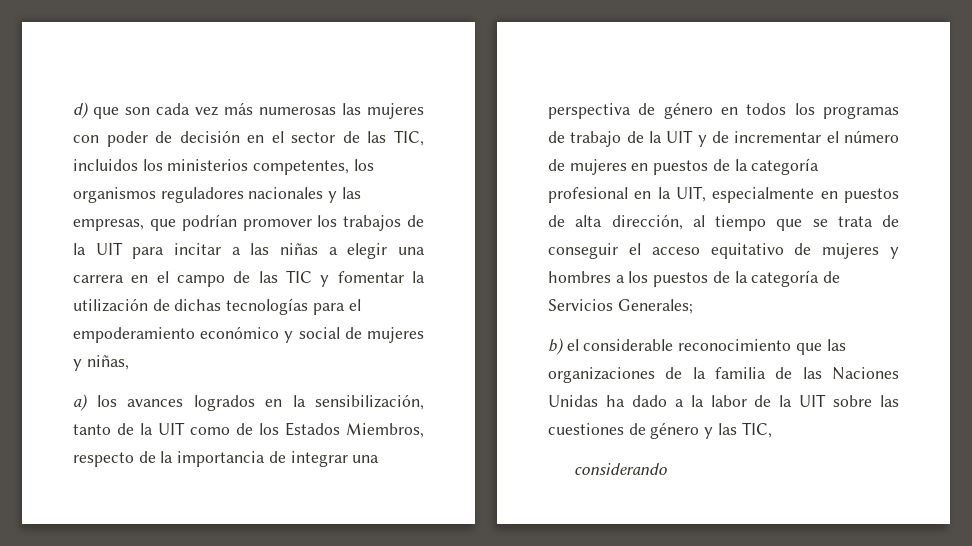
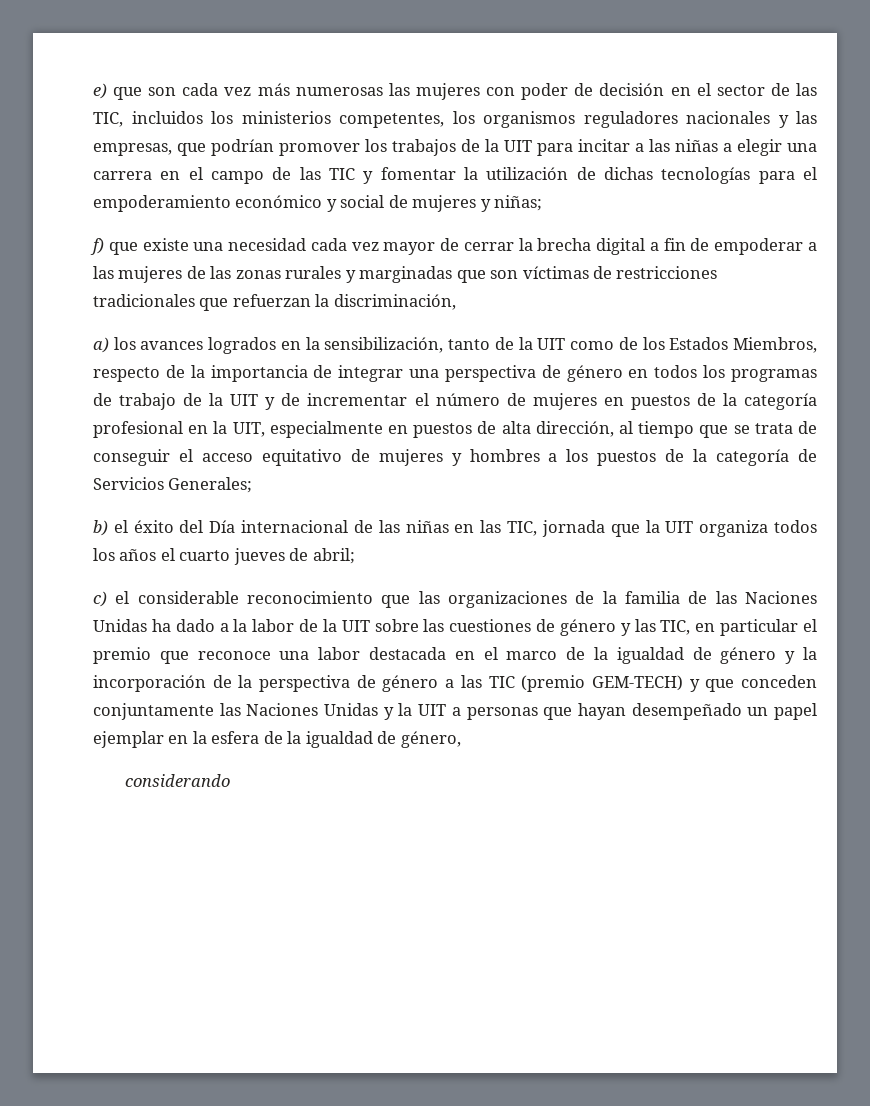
- d) que son cada vez más numerosas las mujeres con poder de decisión en el sector de las TIC, incluidos los ministerios competentes, los organismos reguladores nacionales y las empresas, que podrían promover los trabajos de la UIT para incitar a las niñas a elegir una carrera en el campo de las TIC y fomentar la utilización de dichas tecnologías para el empoderamiento económico y social de mujeres y niñas,
+ e) que son cada vez más numerosas las mujeres con poder de decisión en el sector de las TIC, incluidos los ministerios competentes, los organismos reguladores nacionales y las empresas, que podrían promover los trabajos de la UIT para incitar a las niñas a elegir una carrera en el campo de las TIC y fomentar la utilización de dichas tecnologías para el empoderamiento económico y social de mujeres y niñas;
+ f) que existe una necesidad cada vez mayor de cerrar la brecha digital a fin de empoderar a las mujeres de las zonas rurales y marginadas que son víctimas de restricciones tradicionales que refuerzan la discriminación,
- b) el considerable reconocimiento que las organizaciones de la familia de las Naciones Unidas ha dado a la labor de la UIT sobre las cuestiones de género y las TIC,
+ b) el éxito del Día internacional de las niñas en las TIC, jornada que la UIT organiza todos los años el cuarto jueves de abril;
+ c) el considerable reconocimiento que las organizaciones de la familia de las Naciones Unidas ha dado a la labor de la UIT sobre las cuestiones de género y las TIC, en particular el premio que reconoce una labor destacada en el marco de la igualdad de género y la incorporación de la perspectiva de género a las TIC (premio GEM-TECH) y que conceden conjuntamente las Naciones Unidas y la UIT a personas que hayan desempeñado un papel ejemplar en la esfera de la igualdad de género,

